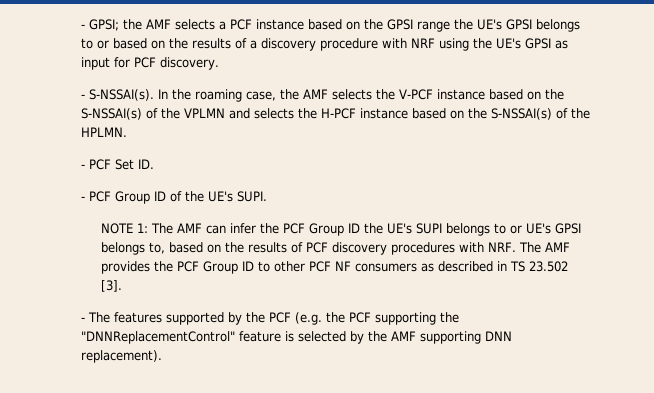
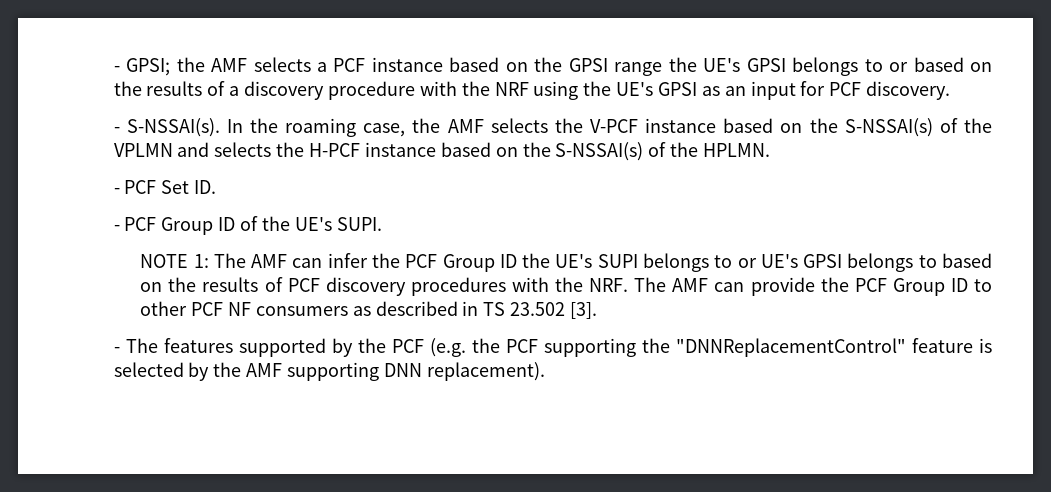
- - GPSI; the AMF selects a PCF instance based on the GPSI range the UE's GPSI belongs to or based on the results of a discovery procedure with NRF using the UE's GPSI as input for PCF discovery.
+ - GPSI; the AMF selects a PCF instance based on the GPSI range the UE's GPSI belongs to or based on the results of a discovery procedure with the NRF using the UE's GPSI as an input for PCF discovery.
- NOTE 1: The AMF can infer the PCF Group ID the UE's SUPI belongs to or UE's GPSI belongs to, based on the results of PCF discovery procedures with NRF. The AMF provides the PCF Group ID to other PCF NF consumers as described in TS 23.502 [3].
+ NOTE 1: The AMF can infer the PCF Group ID the UE's SUPI belongs to or UE's GPSI belongs to based on the results of PCF discovery procedures with the NRF. The AMF can provide the PCF Group ID to other PCF NF consumers as described in TS 23.502 [3].

